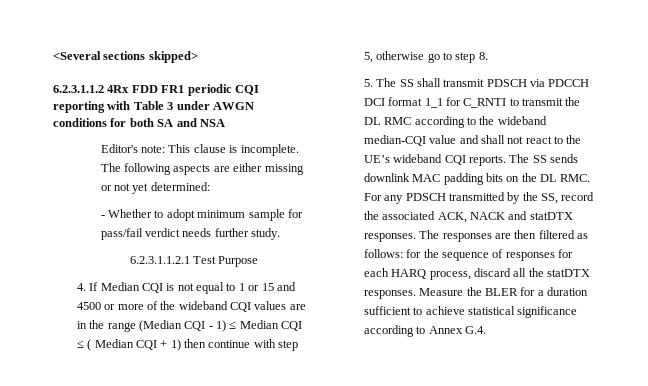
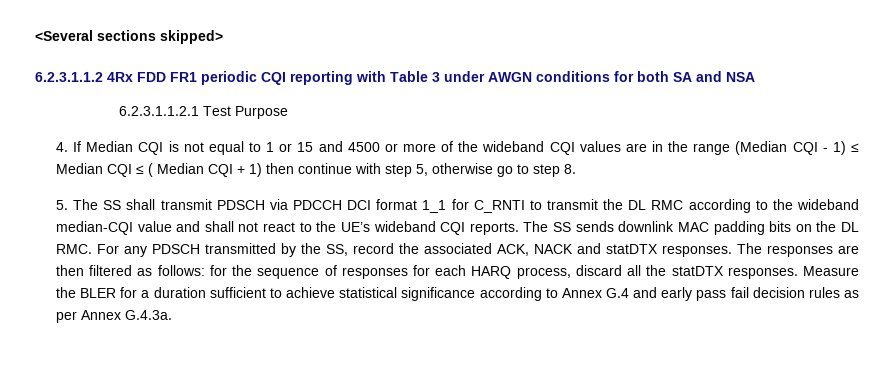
- Editor's note: This clause is incomplete. The following aspects are either missing or not yet determined:
- - Whether to adopt minimum sample for pass/fail verdict needs further study.
- Measure the BLER for a duration sufficient to achieve statistical significance according to Annex G.4.
+ Measure the BLER for a duration sufficient to achieve statistical significance according to Annex G.4 and early pass fail decision rules as per Annex G.4.3a.

